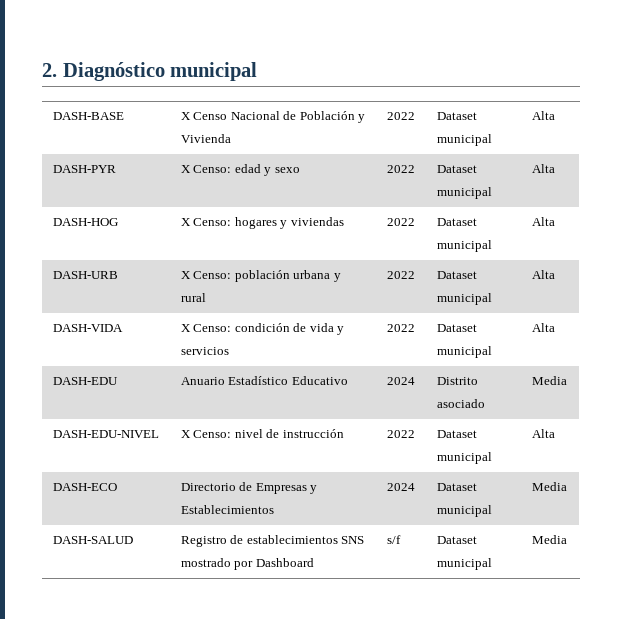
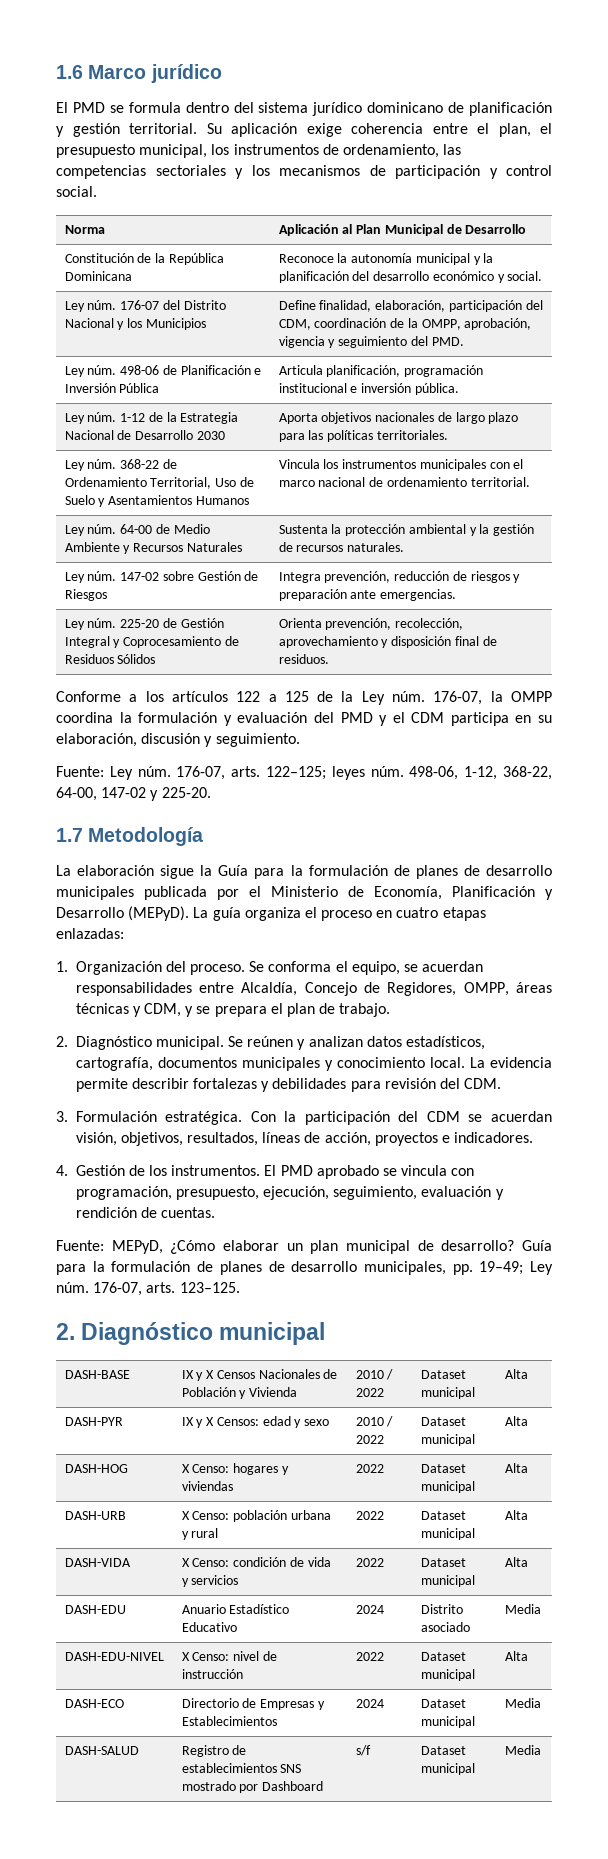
+ 1.6 Marco jurídico
+ El PMD se formula dentro del sistema jurídico dominicano de planificación y gestión territorial. Su aplicación exige coherencia entre el plan, el presupuesto municipal, los instrumentos de ordenamiento, las competencias sectoriales y los mecanismos de participación y control social.
+ Norma | Aplicación al Plan Municipal de Desarrollo
+ Constitución de la República Dominicana | Reconoce la autonomía municipal y la planificación del desarrollo económico y social.
+ Ley núm. 176-07 del Distrito Nacional y los Municipios | Define finalidad, elaboración, participación del CDM, coordinación de la OMPP, aprobación, vigencia y seguimiento del PMD.
+ Ley núm. 498-06 de Planificación e Inversión Pública | Articula planificación, programación institucional e inversión pública.
+ Ley núm. 1-12 de la Estrategia Nacional de Desarrollo 2030 | Aporta objetivos nacionales de largo plazo para las políticas territoriales.
+ Ley núm. 368-22 de Ordenamiento Territorial, Uso de Suelo y Asentamientos Humanos | Vincula los instrumentos municipales con el marco nacional de ordenamiento territorial.
+ Ley núm. 64-00 de Medio Ambiente y Recursos Naturales | Sustenta la protección ambiental y la gestión de recursos naturales.
+ Ley núm. 147-02 sobre Gestión de Riesgos | Integra prevención, reducción de riesgos y preparación ante emergencias.
+ Ley núm. 225-20 de Gestión Integral y Coprocesamiento de Residuos Sólidos | Orienta prevención, recolección, aprovechamiento y disposición final de residuos.
+ Conforme a los artículos 122 a 125 de la Ley núm. 176-07, la OMPP coordina la formulación y evaluación del PMD y el CDM participa en su elaboración, discusión y seguimiento.
+ Fuente: Ley núm. 176-07, arts. 122–125; leyes núm. 498-06, 1-12, 368-22, 64-00, 147-02 y 225-20.
+ 1.7 Metodología
+ La elaboración sigue la Guía para la formulación de planes de desarrollo municipales publicada por el Ministerio de Economía, Planificación y Desarrollo (MEPyD). La guía organiza el proceso en cuatro etapas enlazadas:
+ 1. Organización del proceso. Se conforma el equipo, se acuerdan responsabilidades entre Alcaldía, Concejo de Regidores, OMPP, áreas técnicas y CDM, y se prepara el plan de trabajo.
+ 2. Diagnóstico municipal. Se reúnen y analizan datos estadísticos, cartografía, documentos municipales y conocimiento local. La evidencia permite describir fortalezas y debilidades para revisión del CDM.
+ 3. Formulación estratégica. Con la participación del CDM se acuerdan visión, objetivos, resultados, líneas de acción, proyectos e indicadores.
+ 4. Gestión de los instrumentos. El PMD aprobado se vincula con programación, presupuesto, ejecución, seguimiento, evaluación y rendición de cuentas.
+ Fuente: MEPyD, ¿Cómo elaborar un plan municipal de desarrollo? Guía para la formulación de planes de desarrollo municipales, pp. 19–49; Ley núm. 176-07, arts. 123–125.
- DASH-BASE | X Censo Nacional de Población y Vivienda | 2022 | Dataset municipal | Alta
+ DASH-BASE | IX y X Censos Nacionales de Población y Vivienda | 2010 / 2022 | Dataset municipal | Alta
- DASH-PYR | X Censo: edad y sexo | 2022 | Dataset municipal | Alta
+ DASH-PYR | IX y X Censos: edad y sexo | 2010 / 2022 | Dataset municipal | Alta

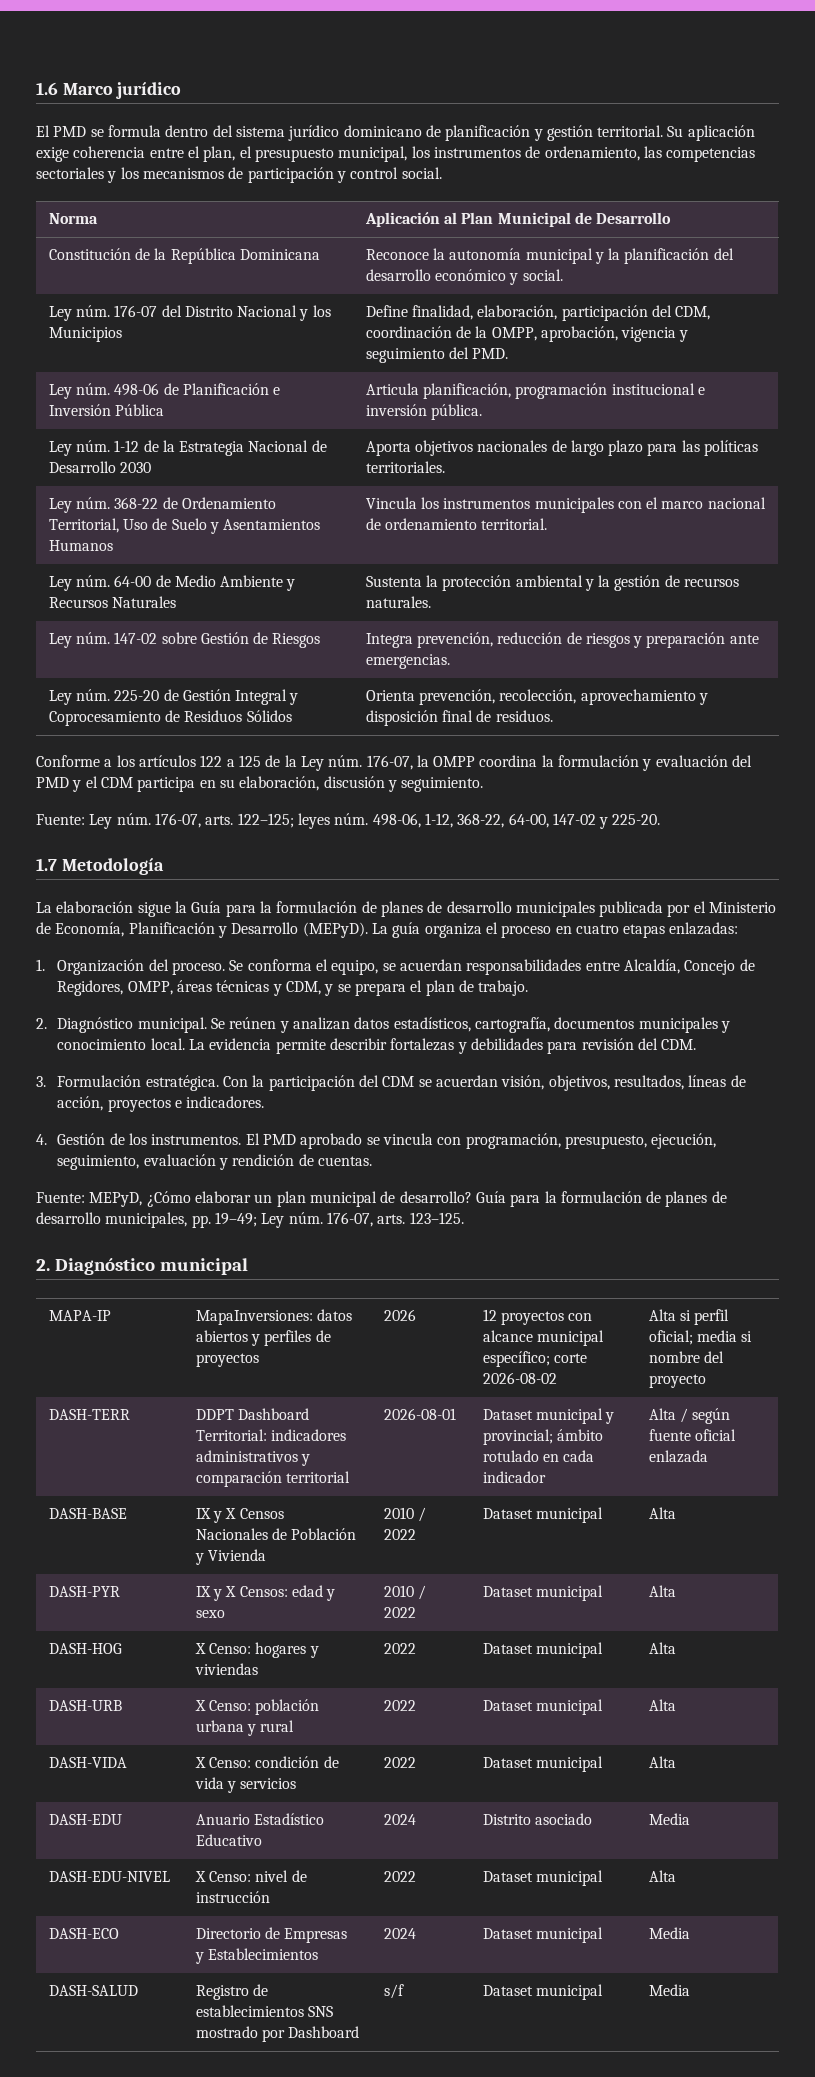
+ MAPA-IP | MapaInversiones: datos abiertos y perfiles de proyectos | 2026 | 12 proyectos con alcance municipal específico; corte 2026-08-02 | Alta si perfil oficial; media si nombre del proyecto
+ DASH-TERR | DDPT Dashboard Territorial: indicadores administrativos y comparación territorial | 2026-08-01 | Dataset municipal y provincial; ámbito rotulado en cada indicador | Alta / según fuente oficial enlazada

